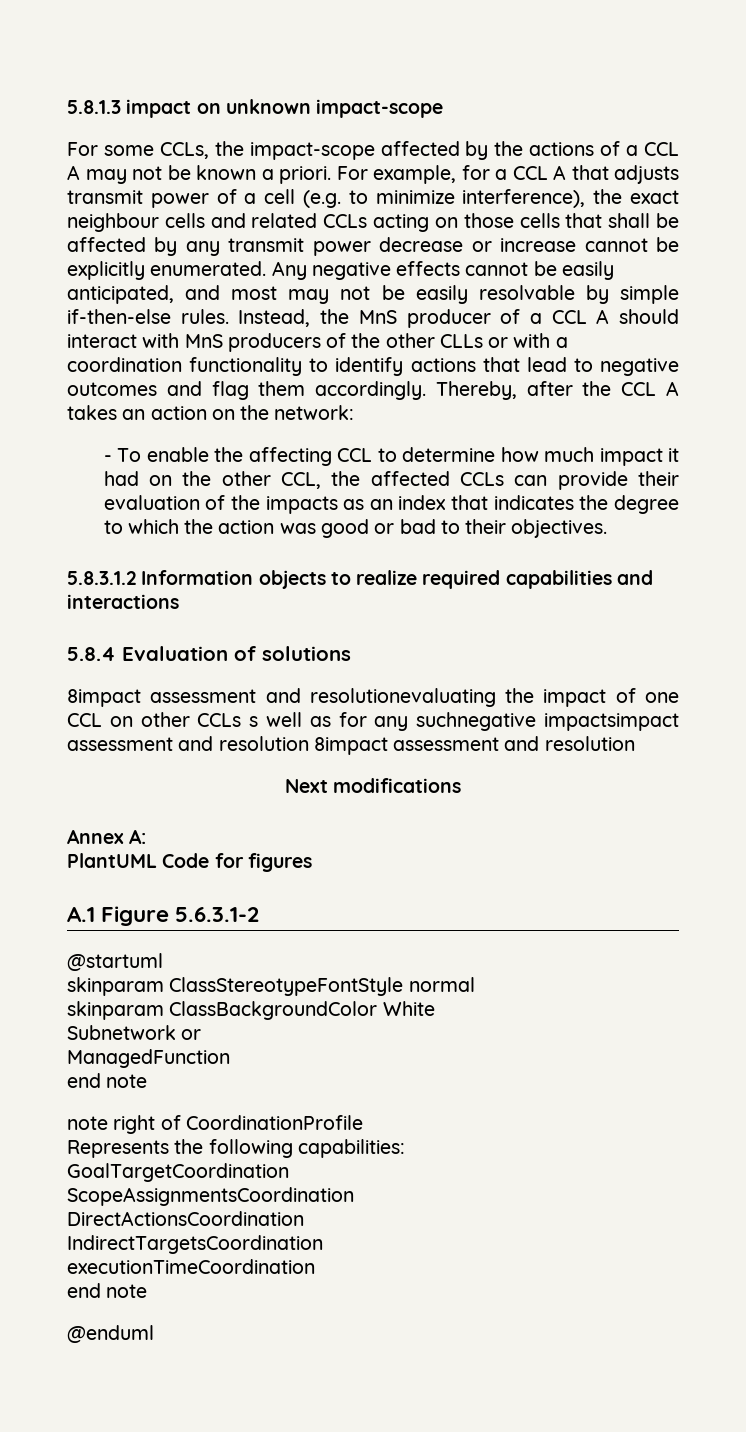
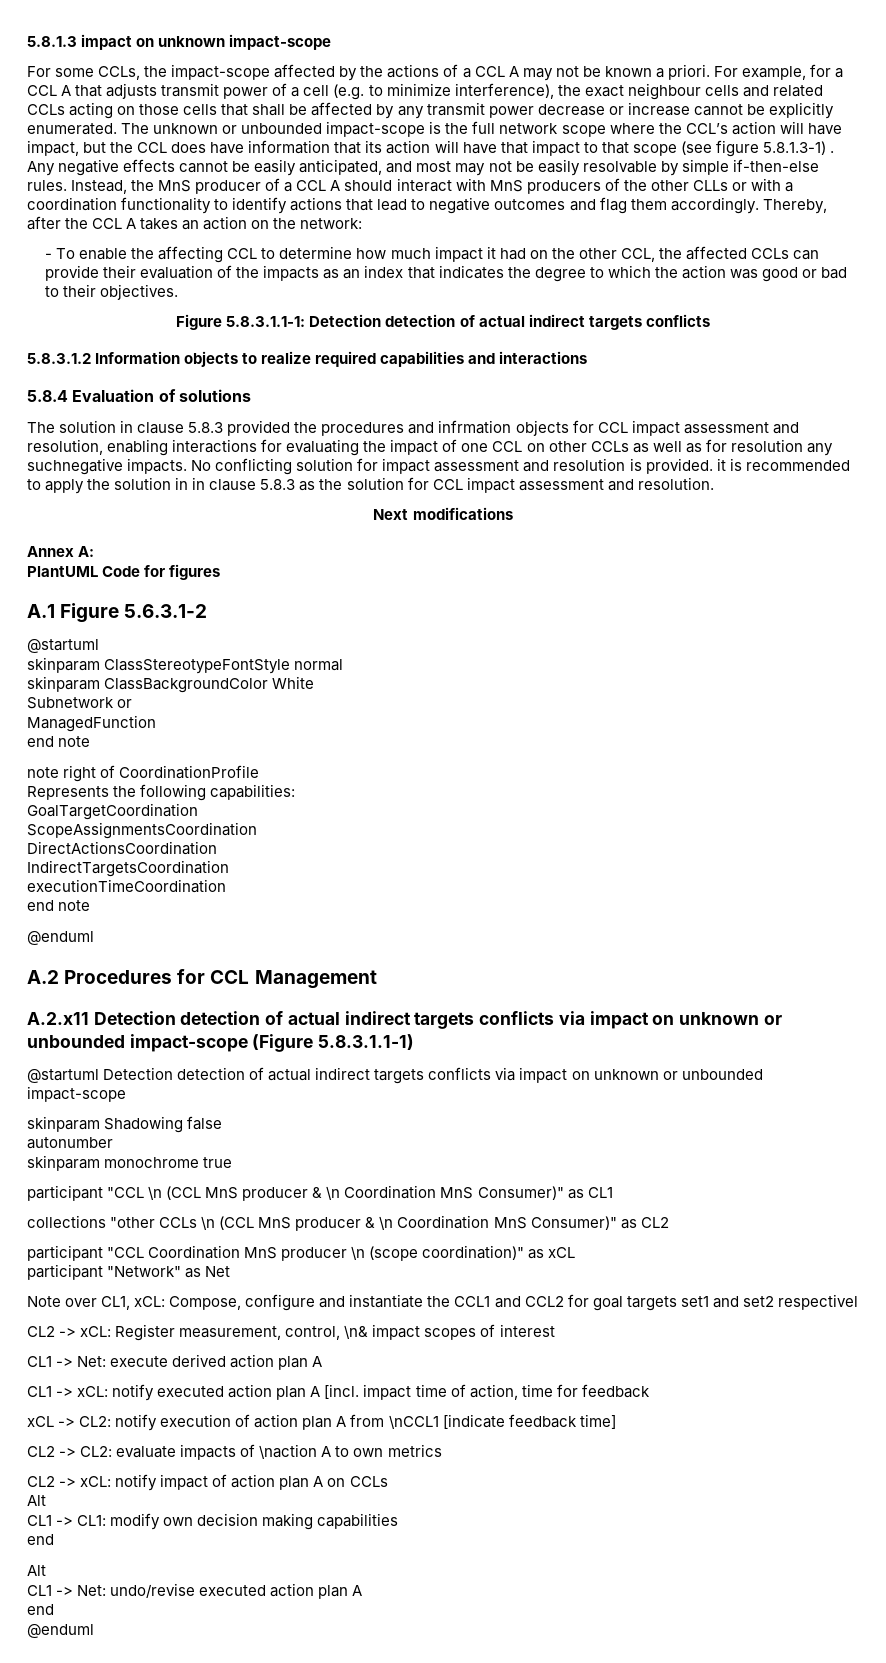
+ The unknown or unbounded impact-scope is the full network scope where the CCL’s action will have impact, but the CCL does have information that its action will have that impact to that scope (see figure 5.8.1.3-1) .
+ Figure 5.8.3.1.1-1: Detection detection of actual indirect targets conflicts
- 8impact assessment and resolutionevaluating the impact of one CCL on other CCLs s well as for any suchnegative impactsimpact assessment and resolution 8impact assessment and resolution
+ The solution in clause 5.8.3 provided the procedures and infrmation objects for CCL impact assessment and resolution, enabling interactions for evaluating the impact of one CCL on other CCLs as well as for resolution any suchnegative impacts. No conflicting solution for impact assessment and resolution is provided. it is recommended to apply the solution in in clause 5.8.3 as the solution for CCL impact assessment and resolution.
+ A.2 Procedures for CCL Management
+ A.2.x11 Detection detection of actual indirect targets conflicts via impact on unknown or unbounded impact-scope (Figure 5.8.3.1.1-1)
+ @startuml Detection detection of actual indirect targets conflicts via impact on unknown or unbounded impact-scope
+ skinparam Shadowing false
+ autonumber
+ skinparam monochrome true
+ participant "CCL \n (CCL MnS producer & \n Coordination MnS Consumer)" as CL1
+ collections "other CCLs \n (CCL MnS producer & \n Coordination MnS Consumer)" as CL2
+ participant "CCL Coordination MnS producer \n (scope coordination)" as xCL
+ participant "Network" as Net
+ Note over CL1, xCL: Compose, configure and instantiate the CCL1 and CCL2 for goal targets set1 and set2 respectivel
+ CL2 -> xCL: Register measurement, control, \n& impact scopes of interest
+ CL1 -> Net: execute derived action plan A
+ CL1 -> xCL: notify executed action plan A [incl. impact time of action, time for feedback
+ xCL -> CL2: notify execution of action plan A from \nCCL1 [indicate feedback time]
+ CL2 -> CL2: evaluate impacts of \naction A to own metrics
+ CL2 -> xCL: notify impact of action plan A on CCLs
+ Alt
+ CL1 -> CL1: modify own decision making capabilities
+ end
+ Alt
+ CL1 -> Net: undo/revise executed action plan A
+ end
+ @enduml

